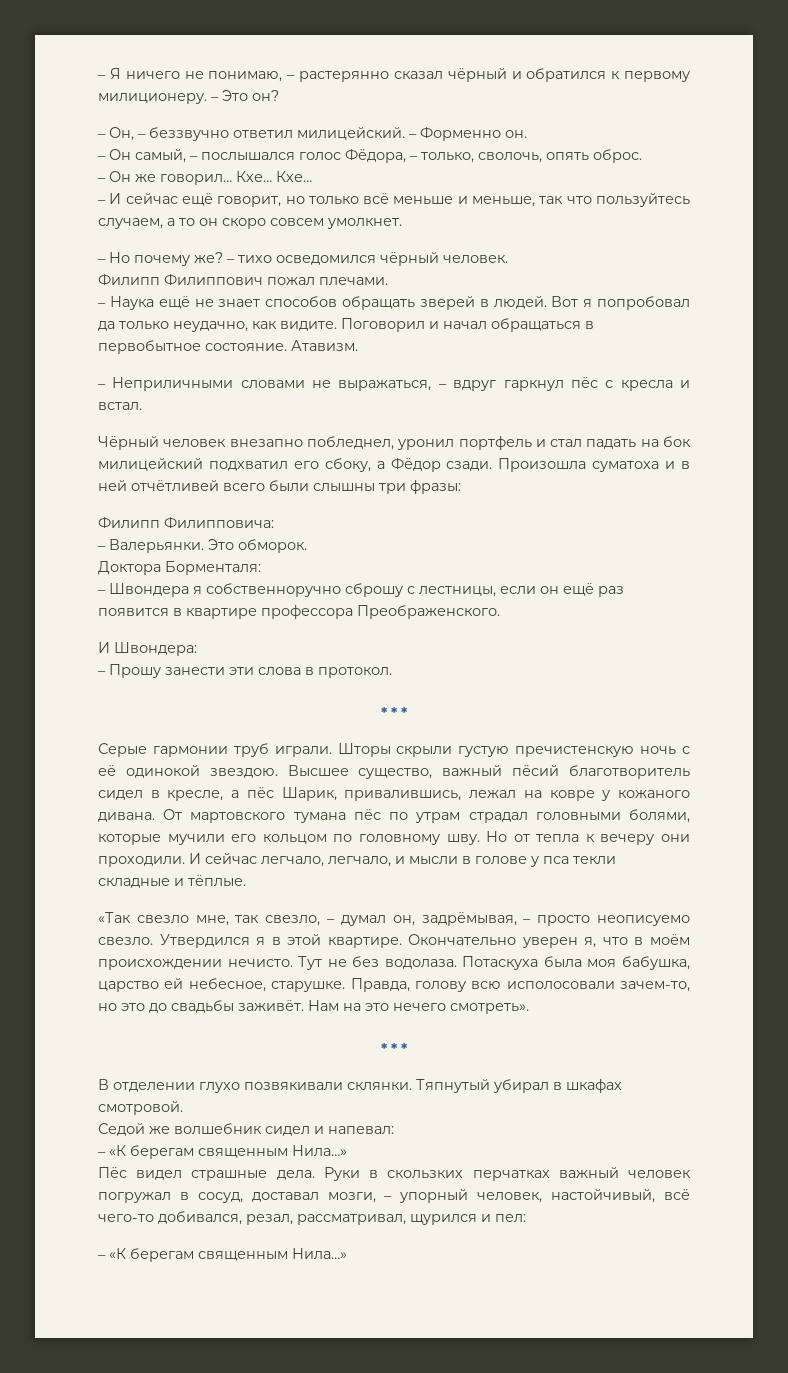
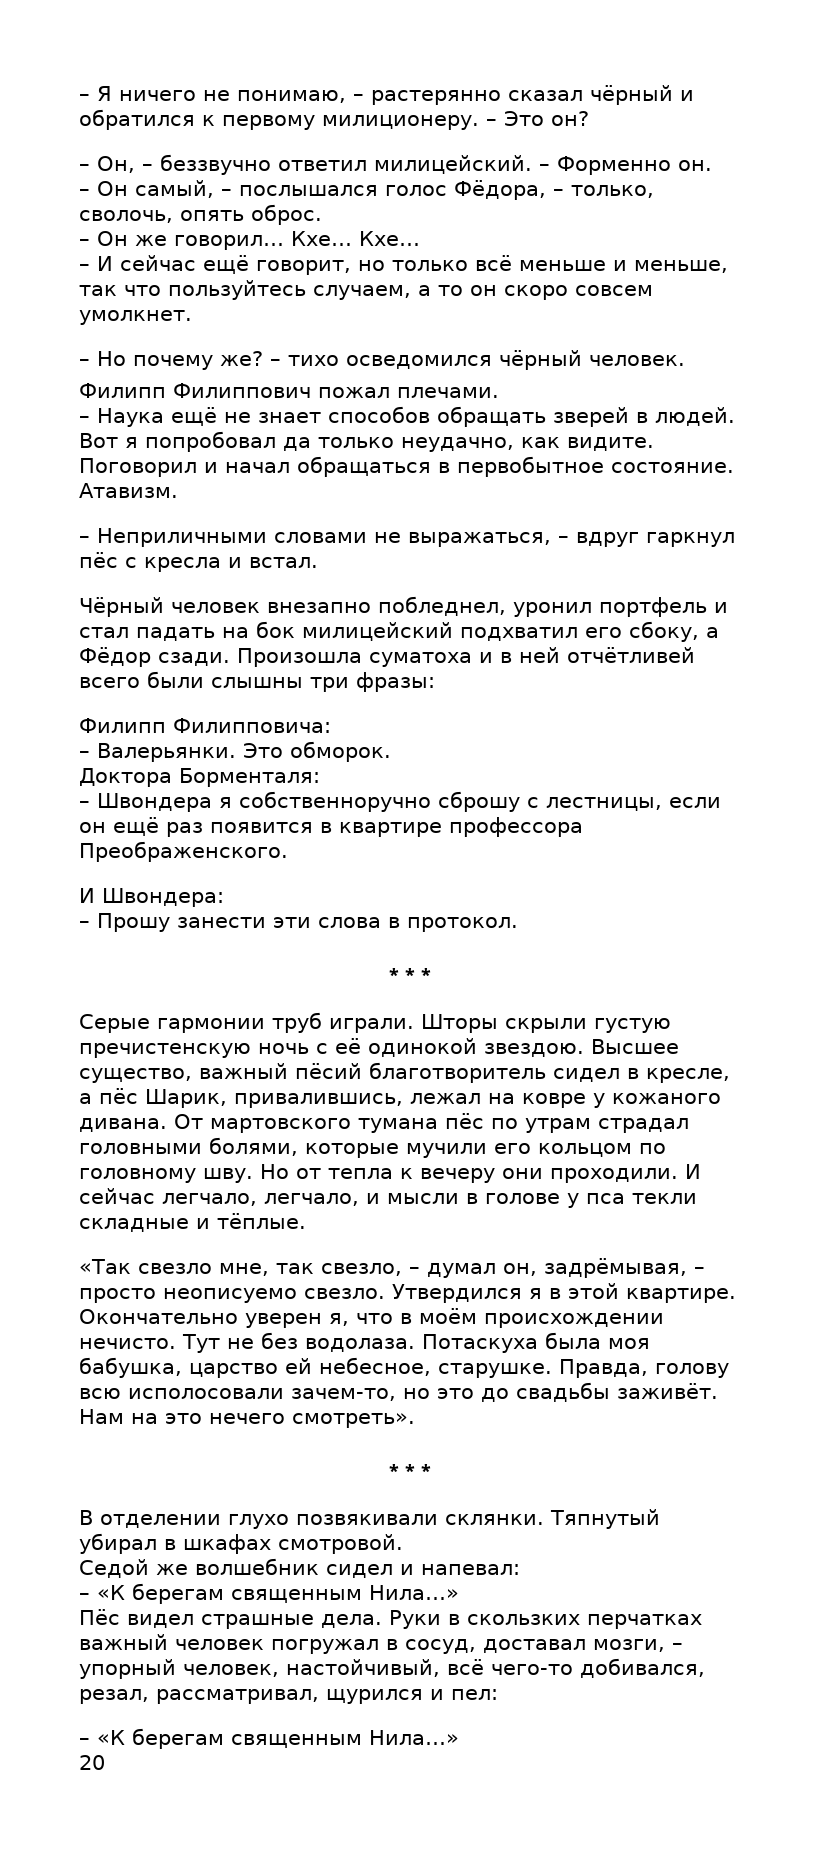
+ 20

